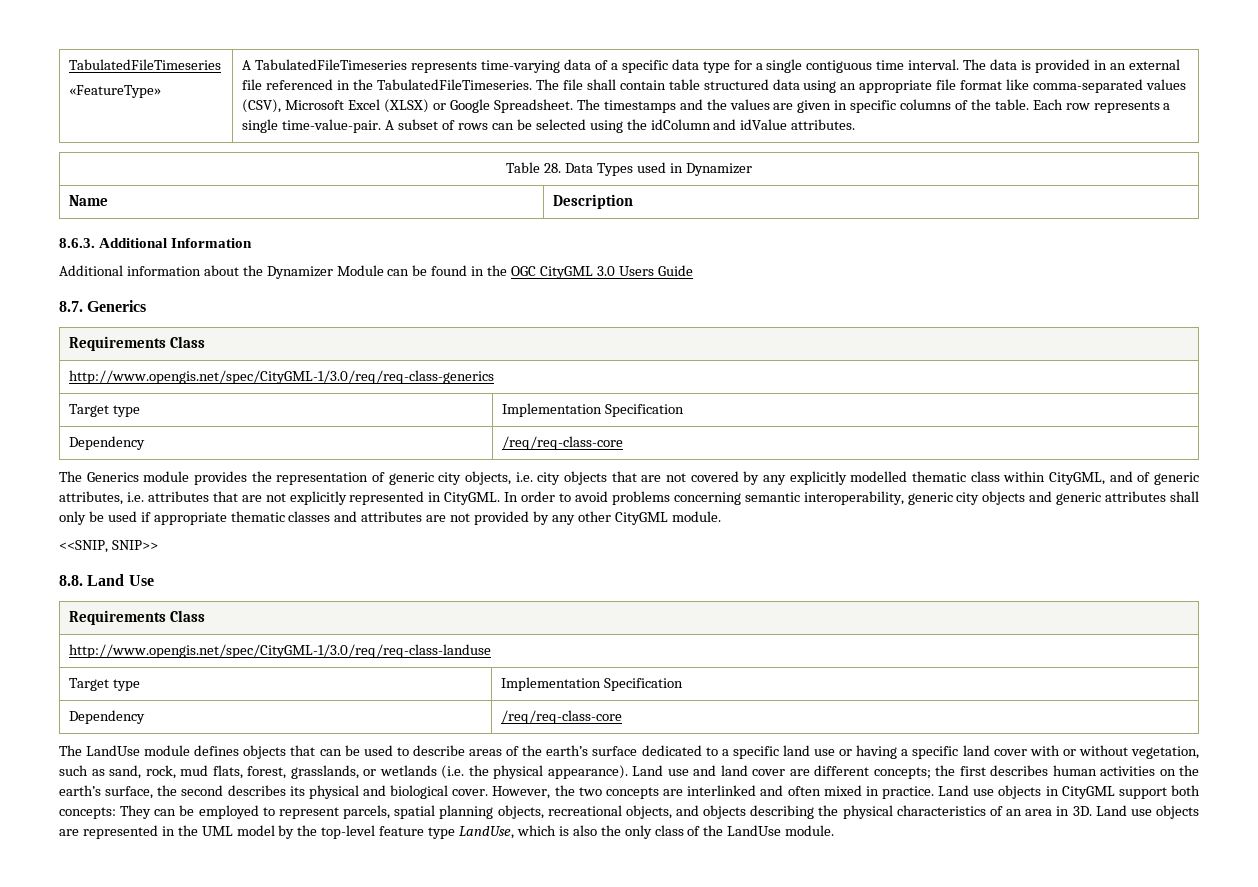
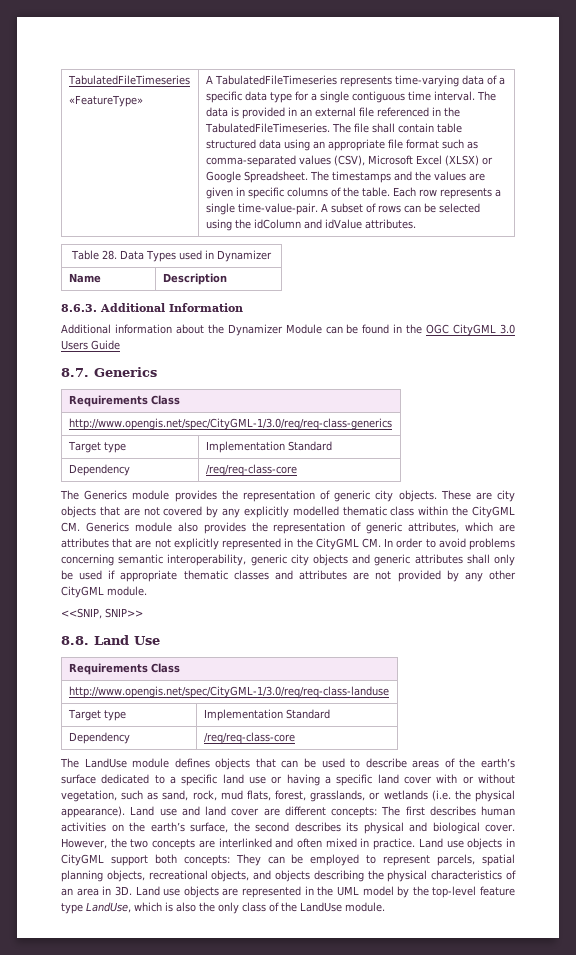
- The file shall contain table structured data using an appropriate file format like comma-separated values (CSV), Microsoft Excel (XLSX) or Google Spreadsheet.
+ The file shall contain table structured data using an appropriate file format such as comma-separated values (CSV), Microsoft Excel (XLSX) or Google Spreadsheet.
  http://www.opengis.net/spec/CityGML-1/3.0/req/req-class-generics
- Target type | Implementation Specification
+ Target type | Implementation Standard
- The Generics module provides the representation of generic city objects, i.e. city objects that are not covered by any explicitly modelled thematic class within CityGML, and of generic attributes, i.e. attributes that are not explicitly represented in CityGML. In order to avoid problems concerning semantic interoperability, generic city objects and generic attributes shall only be used if appropriate thematic classes and attributes are not provided by any other CityGML module.
+ The Generics module provides the representation of generic city objects. These are city objects that are not covered by any explicitly modelled thematic class within the CityGML CM. Generics module also provides the representation of generic attributes, which are attributes that are not explicitly represented in the CityGML CM. In order to avoid problems concerning semantic interoperability, generic city objects and generic attributes shall only be used if appropriate thematic classes and attributes are not provided by any other CityGML module.
  http://www.opengis.net/spec/CityGML-1/3.0/req/req-class-landuse
- Target type | Implementation Specification
+ Target type | Implementation Standard
- Land use and land cover are different concepts; the first describes human activities on the earth’s surface, the second describes its physical and biological cover.
+ Land use and land cover are different concepts: The first describes human activities on the earth’s surface, the second describes its physical and biological cover.

